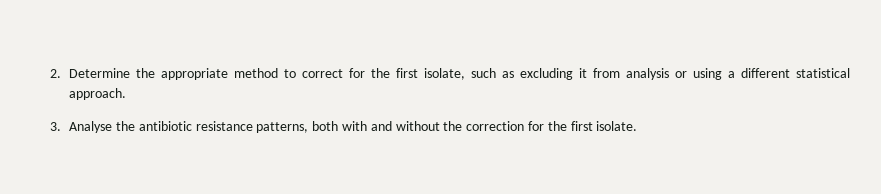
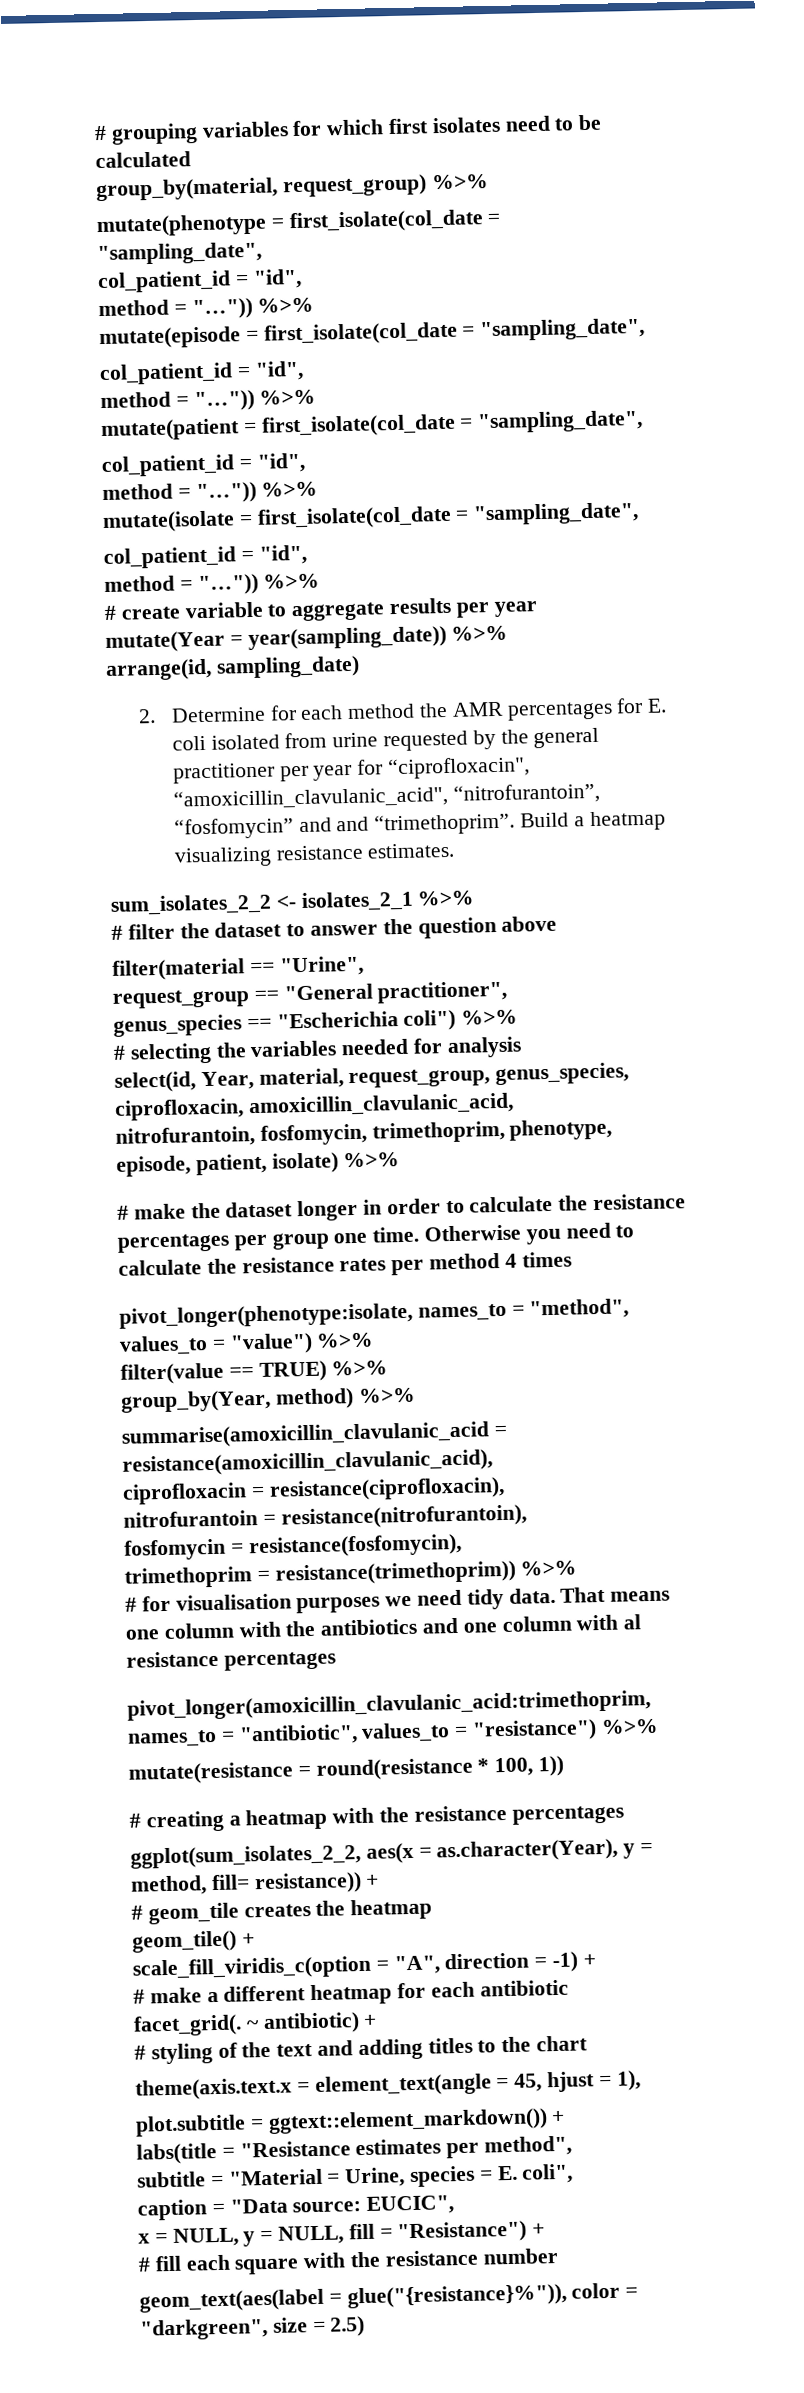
- 2. Determine the appropriate method to correct for the first isolate, such as excluding it from analysis or using a different statistical approach.
- 3. Analyse the antibiotic resistance patterns, both with and without the correction for the first isolate.
+ # grouping variables for which first isolates need to be calculated
+ group_by(material, request_group) %>%
+ mutate(phenotype = first_isolate(col_date = "sampling_date",
+ col_patient_id = "id",
+ method = "…")) %>%
+ mutate(episode = first_isolate(col_date = "sampling_date",
+ col_patient_id = "id",
+ method = "…")) %>%
+ mutate(patient = first_isolate(col_date = "sampling_date",
+ col_patient_id = "id",
+ method = "…")) %>%
+ mutate(isolate = first_isolate(col_date = "sampling_date",
+ col_patient_id = "id",
+ method = "…")) %>%
+ # create variable to aggregate results per year
+ mutate(Year = year(sampling_date)) %>%
+ arrange(id, sampling_date)
+ 2. Determine for each method the AMR percentages for E. coli isolated from urine requested by the general practitioner per year for “ciprofloxacin", “amoxicillin_clavulanic_acid", “nitrofurantoin”, “fosfomycin” and and “trimethoprim”. Build a heatmap visualizing resistance estimates.
+ sum_isolates_2_2 <- isolates_2_1 %>%
+ # filter the dataset to answer the question above
+ filter(material == "Urine",
+ request_group == "General practitioner",
+ genus_species == "Escherichia coli") %>%
+ # selecting the variables needed for analysis
+ select(id, Year, material, request_group, genus_species, ciprofloxacin, amoxicillin_clavulanic_acid,
+ nitrofurantoin, fosfomycin, trimethoprim, phenotype, episode, patient, isolate) %>%
+ # make the dataset longer in order to calculate the resistance percentages per group one time. Otherwise you need to calculate the resistance rates per method 4 times
+ pivot_longer(phenotype:isolate, names_to = "method", values_to = "value") %>%
+ filter(value == TRUE) %>%
+ group_by(Year, method) %>%
+ summarise(amoxicillin_clavulanic_acid = resistance(amoxicillin_clavulanic_acid),
+ ciprofloxacin = resistance(ciprofloxacin),
+ nitrofurantoin = resistance(nitrofurantoin),
+ fosfomycin = resistance(fosfomycin),
+ trimethoprim = resistance(trimethoprim)) %>%
+ # for visualisation purposes we need tidy data. That means one column with the antibiotics and one column with al resistance percentages
+ pivot_longer(amoxicillin_clavulanic_acid:trimethoprim, names_to = "antibiotic", values_to = "resistance") %>%
+ mutate(resistance = round(resistance * 100, 1))
+ # creating a heatmap with the resistance percentages
+ ggplot(sum_isolates_2_2, aes(x = as.character(Year), y = method, fill= resistance)) +
+ # geom_tile creates the heatmap
+ geom_tile() +
+ scale_fill_viridis_c(option = "A", direction = -1) +
+ # make a different heatmap for each antibiotic
+ facet_grid(. ~ antibiotic) +
+ # styling of the text and adding titles to the chart
+ theme(axis.text.x = element_text(angle = 45, hjust = 1),
+ plot.subtitle = ggtext::element_markdown()) +
+ labs(title = "Resistance estimates per method",
+ subtitle = "Material = Urine, species = E. coli",
+ caption = "Data source: EUCIC",
+ x = NULL, y = NULL, fill = "Resistance") +
+ # fill each square with the resistance number
+ geom_text(aes(label = glue("{resistance}%")), color = "darkgreen", size = 2.5)

